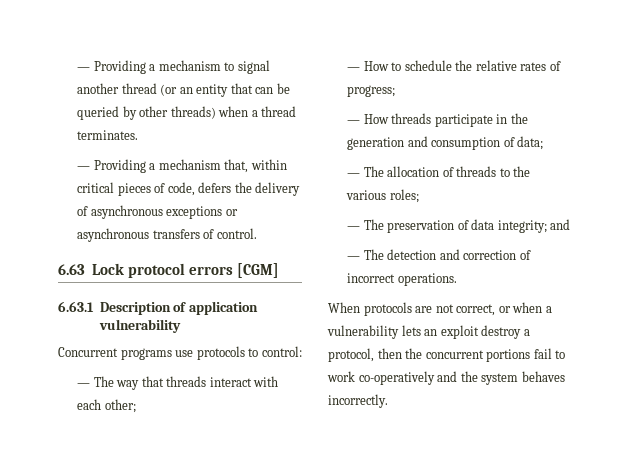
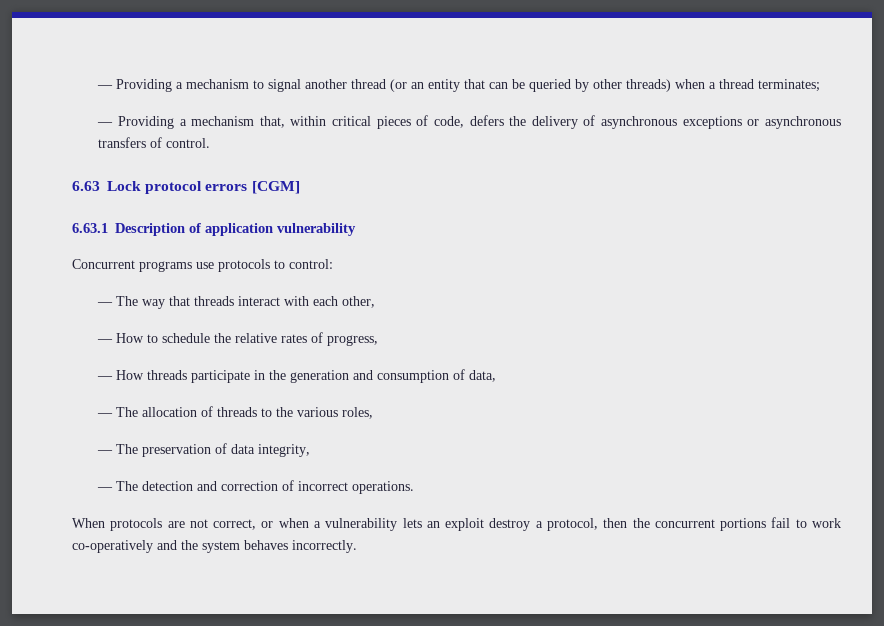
- — Providing a mechanism to signal another thread (or an entity that can be queried by other threads) when a thread terminates.
+ — Providing a mechanism to signal another thread (or an entity that can be queried by other threads) when a thread terminates;
- — The way that threads interact with each other;
+ — The way that threads interact with each other,
- — How to schedule the relative rates of progress;
+ — How to schedule the relative rates of progress,
- — How threads participate in the generation and consumption of data;
+ — How threads participate in the generation and consumption of data,
- — The allocation of threads to the various roles;
+ — The allocation of threads to the various roles,
- — The preservation of data integrity; and
+ — The preservation of data integrity,

